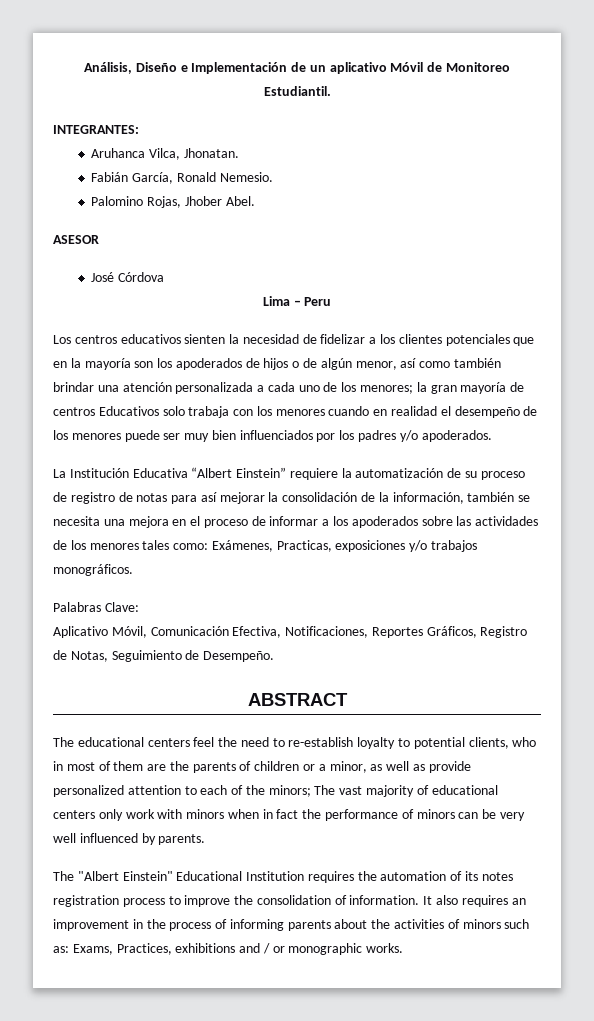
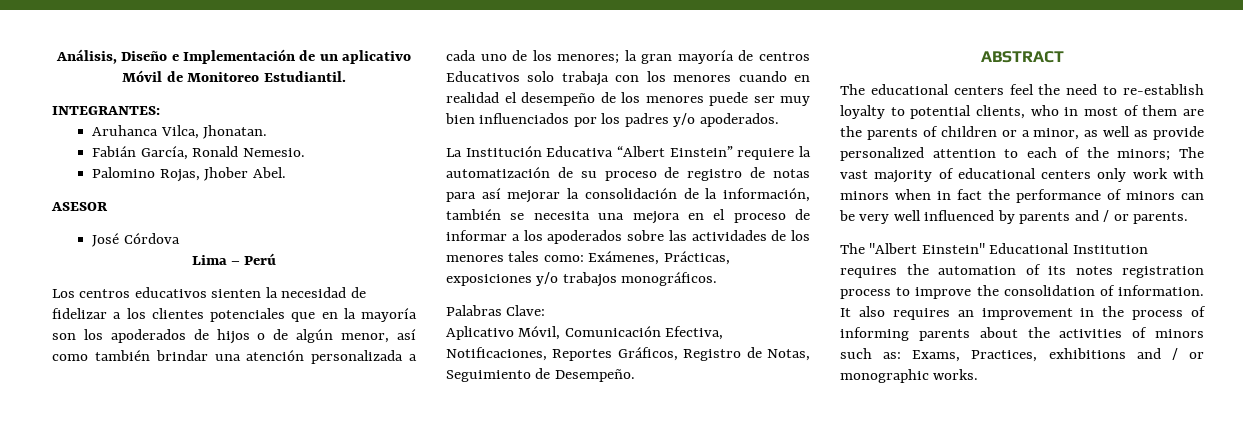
- Lima – Peru
+ Lima – Perú
- La Institución Educativa “Albert Einstein” requiere la automatización de su proceso de registro de notas para así mejorar la consolidación de la información, también se necesita una mejora en el proceso de informar a los apoderados sobre las actividades de los menores tales como: Exámenes, Practicas, exposiciones y/o trabajos monográficos.
+ La Institución Educativa “Albert Einstein” requiere la automatización de su proceso de registro de notas para así mejorar la consolidación de la información, también se necesita una mejora en el proceso de informar a los apoderados sobre las actividades de los menores tales como: Exámenes, Prácticas, exposiciones y/o trabajos monográficos.
- The educational centers feel the need to re-establish loyalty to potential clients, who in most of them are the parents of children or a minor, as well as provide personalized attention to each of the minors; The vast majority of educational centers only work with minors when in fact the performance of minors can be very well influenced by parents.
+ The educational centers feel the need to re-establish loyalty to potential clients, who in most of them are the parents of children or a minor, as well as provide personalized attention to each of the minors; The vast majority of educational centers only work with minors when in fact the performance of minors can be very well influenced by parents and / or parents.

